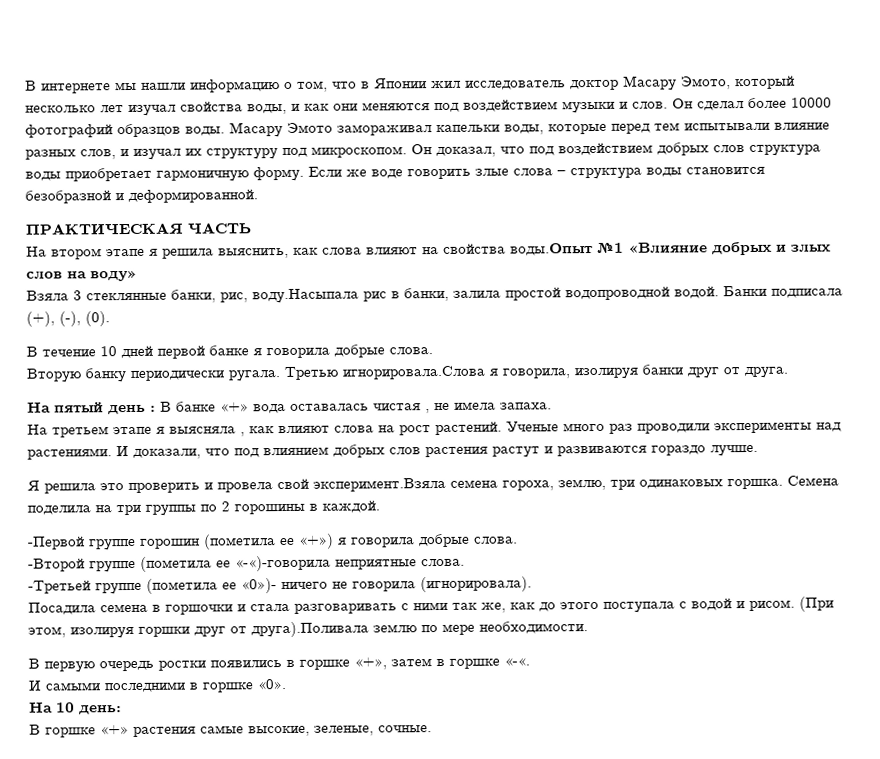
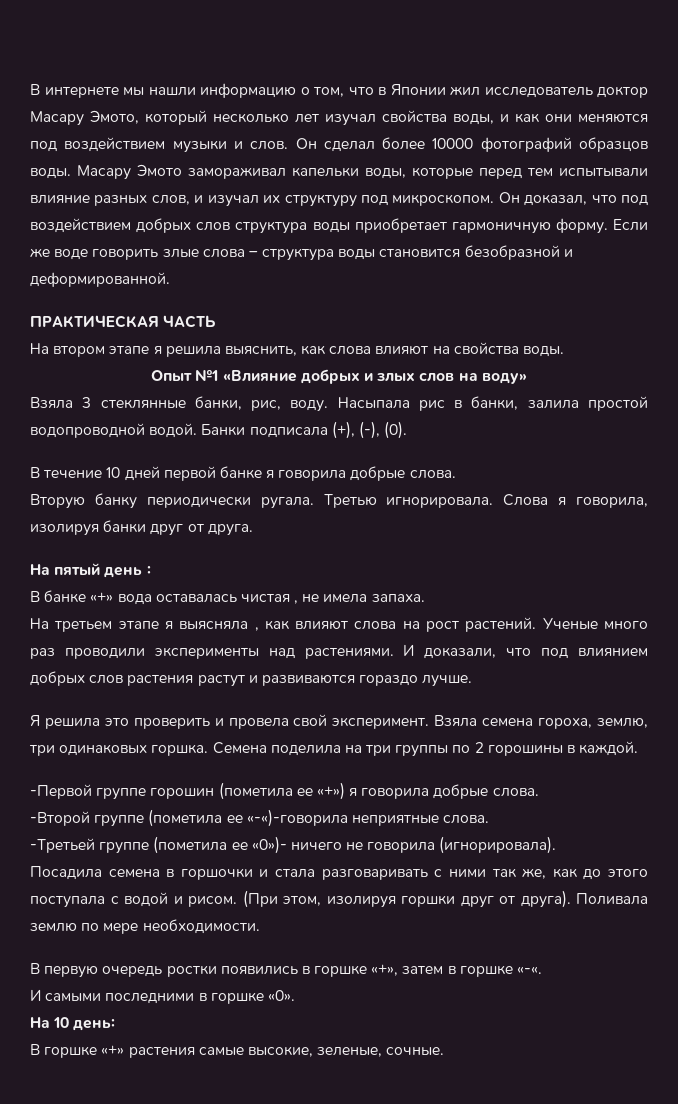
- На втором этапе я решила выяснить, как слова влияют на свойства воды.Опыт №1 «Влияние добрых и злых слов на воду»
+ На втором этапе я решила выяснить, как слова влияют на свойства воды.
+ Опыт №1 «Влияние добрых и злых слов на воду»
- Взяла 3 стеклянные банки, рис, воду.Насыпала рис в банки, залила простой водопроводной водой.
+ Взяла 3 стеклянные банки, рис, воду. Насыпала рис в банки, залила простой водопроводной водой.
- Третью игнорировала.Слова я говорила, изолируя банки друг от друга.
+ Третью игнорировала. Слова я говорила, изолируя банки друг от друга.
- На пятый день : В банке «+» вода оставалась чистая , не имела запаха.
+ На пятый день :
+ В банке «+» вода оставалась чистая , не имела запаха.
- Я решила это проверить и провела свой эксперимент.Взяла семена гороха, землю, три одинаковых горшка.
+ Я решила это проверить и провела свой эксперимент. Взяла семена гороха, землю, три одинаковых горшка.
- (При этом, изолируя горшки друг от друга).Поливала землю по мере необходимости.
+ (При этом, изолируя горшки друг от друга). Поливала землю по мере необходимости.

